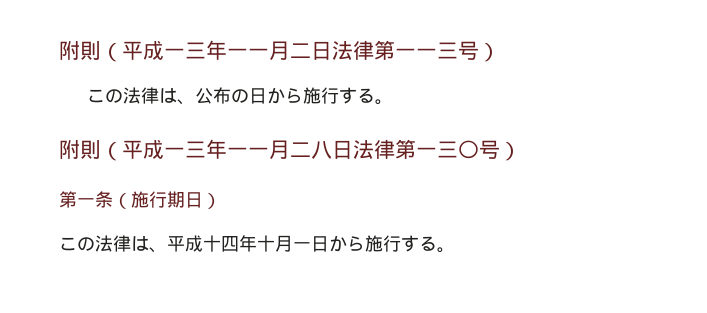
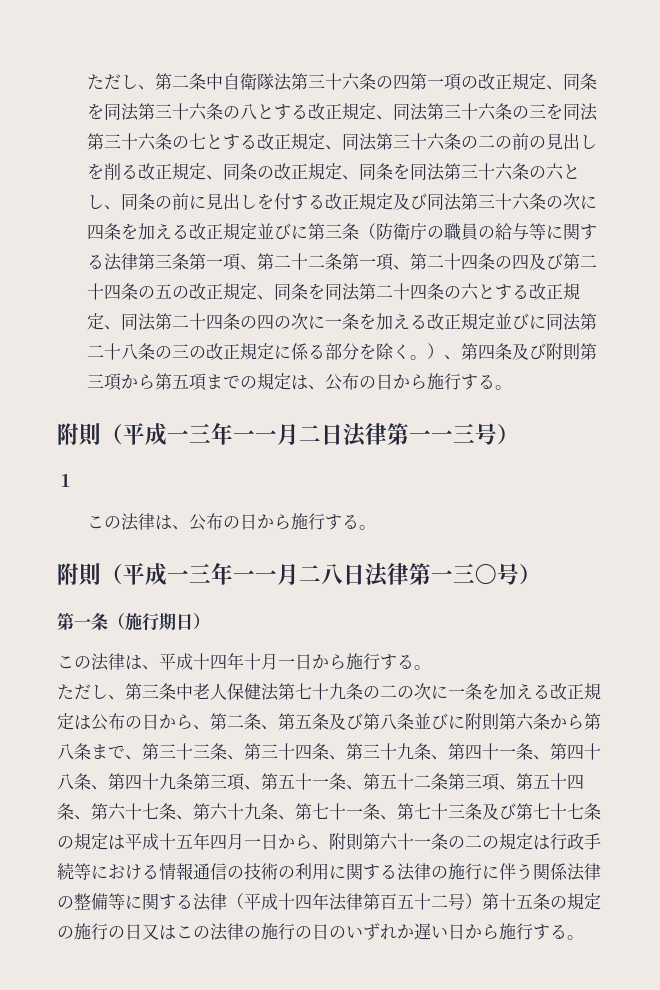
+ ただし、第二条中自衛隊法第三十六条の四第一項の改正規定、同条を同法第三十六条の八とする改正規定、同法第三十六条の三を同法第三十六条の七とする改正規定、同法第三十六条の二の前の見出しを削る改正規定、同条の改正規定、同条を同法第三十六条の六とし、同条の前に見出しを付する改正規定及び同法第三十六条の次に四条を加える改正規定並びに第三条（防衛庁の職員の給与等に関する法律第三条第一項、第二十二条第一項、第二十四条の四及び第二十四条の五の改正規定、同条を同法第二十四条の六とする改正規定、同法第二十四条の四の次に一条を加える改正規定並びに同法第二十八条の三の改正規定に係る部分を除く。）、第四条及び附則第三項から第五項までの規定は、公布の日から施行する。
+ １
+ ただし、第三条中老人保健法第七十九条の二の次に一条を加える改正規定は公布の日から、第二条、第五条及び第八条並びに附則第六条から第八条まで、第三十三条、第三十四条、第三十九条、第四十一条、第四十八条、第四十九条第三項、第五十一条、第五十二条第三項、第五十四条、第六十七条、第六十九条、第七十一条、第七十三条及び第七十七条の規定は平成十五年四月一日から、附則第六十一条の二の規定は行政手続等における情報通信の技術の利用に関する法律の施行に伴う関係法律の整備等に関する法律（平成十四年法律第百五十二号）第十五条の規定の施行の日又はこの法律の施行の日のいずれか遅い日から施行する。

